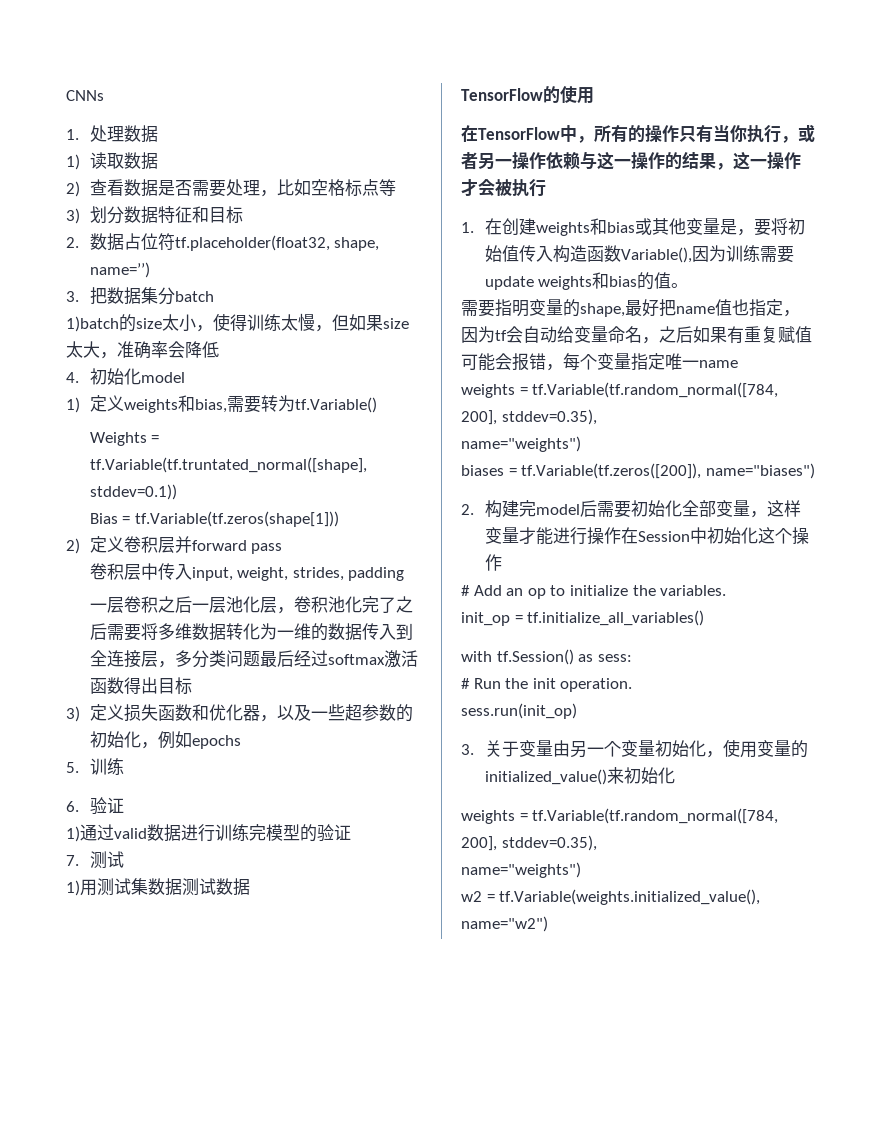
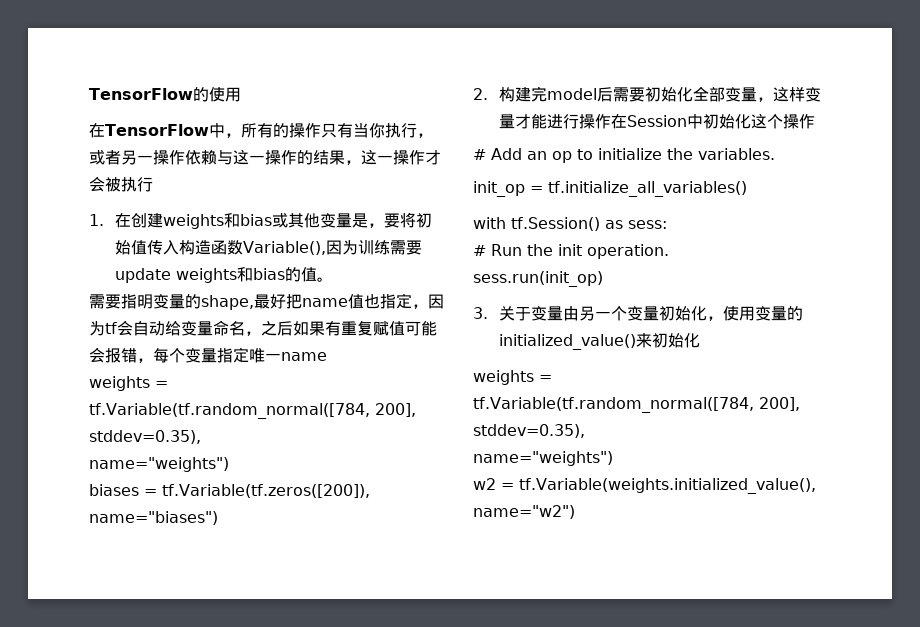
- CNNs
- 1.处理数据
- 1)读取数据
- 2)查看数据是否需要处理，比如空格标点等
- 3)划分数据特征和目标
- 2.数据占位符tf.placeholder(float32, shape, name=’’)
- 3.把数据集分batch
- 1)batch的size太小，使得训练太慢，但如果size太大，准确率会降低
- 4.初始化model
- 1)定义weights和bias,需要转为tf.Variable()
- Weights = tf.Variable(tf.truntated_normal([shape], stddev=0.1))
- Bias = tf.Variable(tf.zeros(shape[1]))
- 2)定义卷积层并forward pass
- 卷积层中传入input, weight, strides, padding
- 一层卷积之后一层池化层，卷积池化完了之后需要将多维数据转化为一维的数据传入到全连接层，多分类问题最后经过softmax激活函数得出目标
- 3)定义损失函数和优化器，以及一些超参数的初始化，例如epochs
- 5.训练
- 6.验证
- 1)通过valid数据进行训练完模型的验证
- 7.测试
- 1)用测试集数据测试数据

